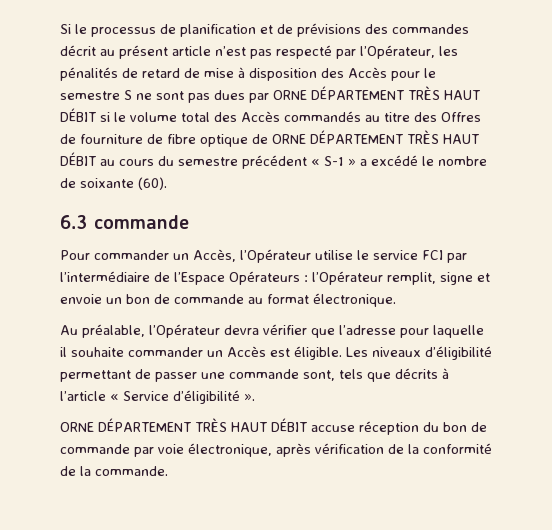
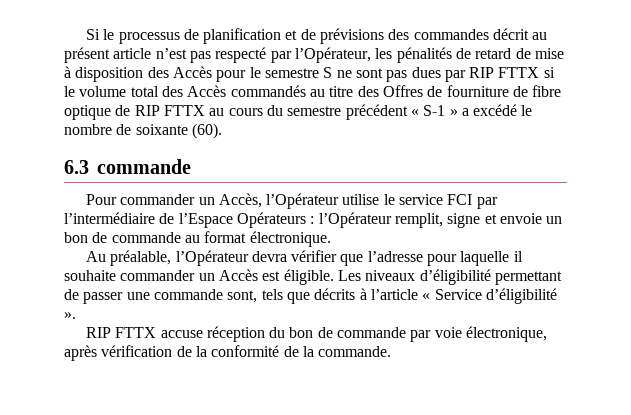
- Si le processus de planification et de prévisions des commandes décrit au présent article n’est pas respecté par l’Opérateur, les pénalités de retard de mise à disposition des Accès pour le semestre S ne sont pas dues par ORNE DÉPARTEMENT TRÈS HAUT DÉBIT si le volume total des Accès commandés au titre des Offres de fourniture de fibre optique de ORNE DÉPARTEMENT TRÈS HAUT DÉBIT au cours du semestre précédent « S-1 » a excédé le nombre de soixante (60).
+ Si le processus de planification et de prévisions des commandes décrit au présent article n’est pas respecté par l’Opérateur, les pénalités de retard de mise à disposition des Accès pour le semestre S ne sont pas dues par RIP FTTX si le volume total des Accès commandés au titre des Offres de fourniture de fibre optique de RIP FTTX au cours du semestre précédent « S-1 » a excédé le nombre de soixante (60).
- ORNE DÉPARTEMENT TRÈS HAUT DÉBIT accuse réception du bon de commande par voie électronique, après vérification de la conformité de la commande.
+ RIP FTTX accuse réception du bon de commande par voie électronique, après vérification de la conformité de la commande.

